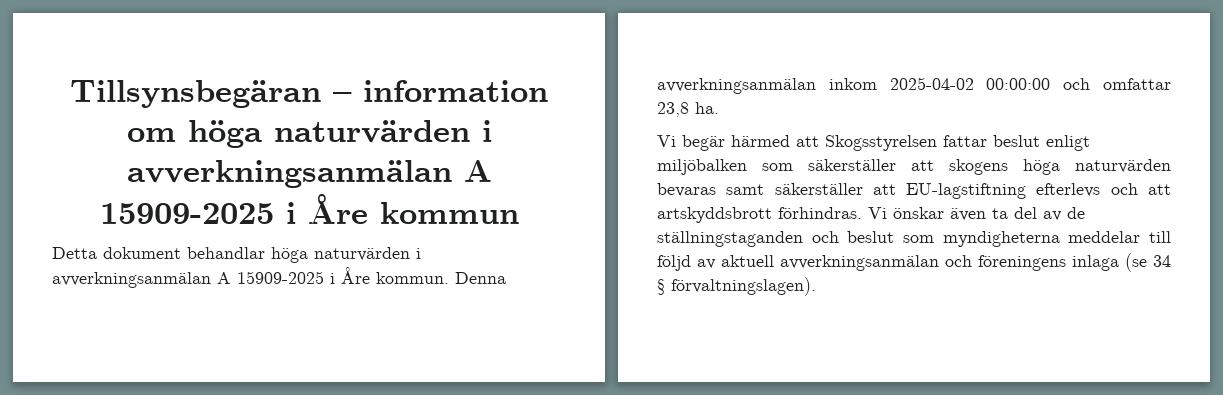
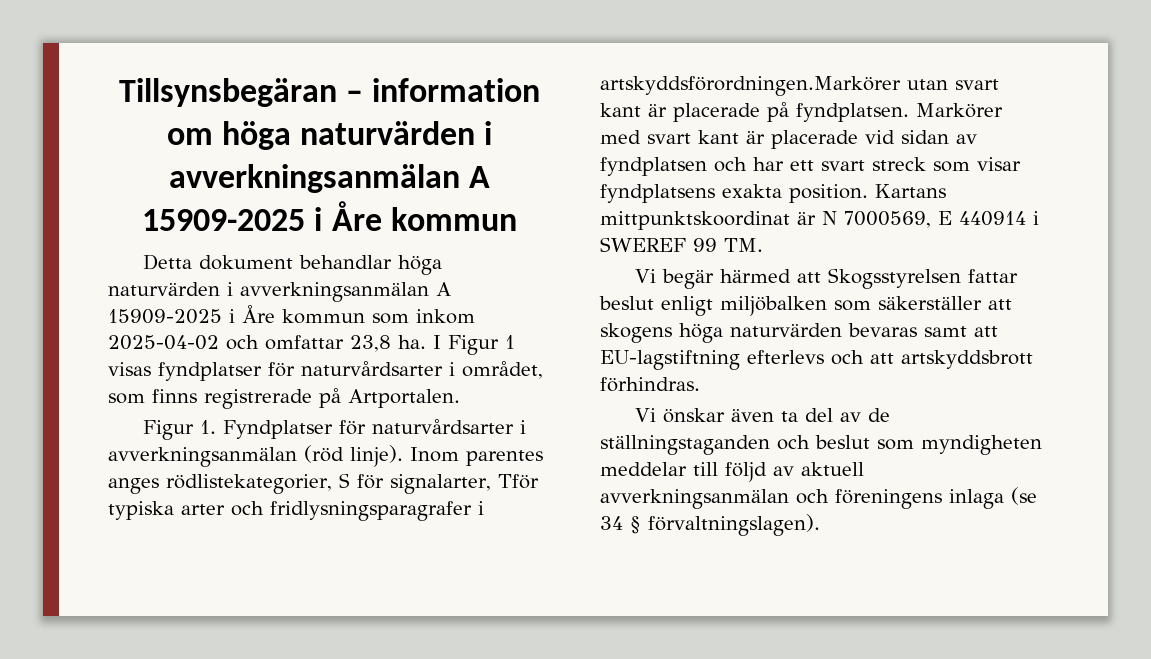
- Detta dokument behandlar höga naturvärden i avverkningsanmälan A 15909-2025 i Åre kommun. Denna avverkningsanmälan inkom 2025-04-02 00:00:00 och omfattar 23,8 ha.
+ Detta dokument behandlar höga naturvärden i avverkningsanmälan A 15909-2025 i Åre kommun som inkom 2025-04-02 och omfattar 23,8 ha. I Figur 1 visas fyndplatser för naturvårdsarter i området, som finns registrerade på Artportalen.
+ Figur 1. Fyndplatser för naturvårdsarter i avverkningsanmälan (röd linje). Inom parentes anges rödlistekategorier, S för signalarter, Tför typiska arter och fridlysningsparagrafer i artskyddsförordningen.Markörer utan svart kant är placerade på fyndplatsen. Markörer med svart kant är placerade vid sidan av fyndplatsen och har ett svart streck som visar fyndplatsens exakta position. Kartans mittpunktskoordinat är N 7000569, E 440914 i SWEREF 99 TM.
- Vi begär härmed att Skogsstyrelsen fattar beslut enligt miljöbalken som säkerställer att skogens höga naturvärden bevaras samt säkerställer att EU-lagstiftning efterlevs och att artskyddsbrott förhindras. Vi önskar även ta del av de ställningstaganden och beslut som myndigheterna meddelar till följd av aktuell avverkningsanmälan och föreningens inlaga (se 34 § förvaltningslagen).
+ Vi begär härmed att Skogsstyrelsen fattar beslut enligt miljöbalken som säkerställer att skogens höga naturvärden bevaras samt att EU-lagstiftning efterlevs och att artskyddsbrott förhindras.
+ Vi önskar även ta del av de ställningstaganden och beslut som myndigheten meddelar till följd av aktuell avverkningsanmälan och föreningens inlaga (se 34 § förvaltningslagen).

